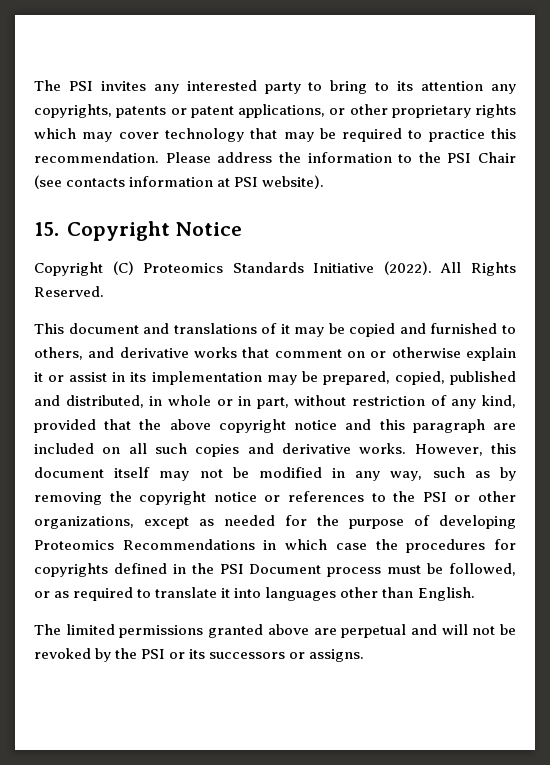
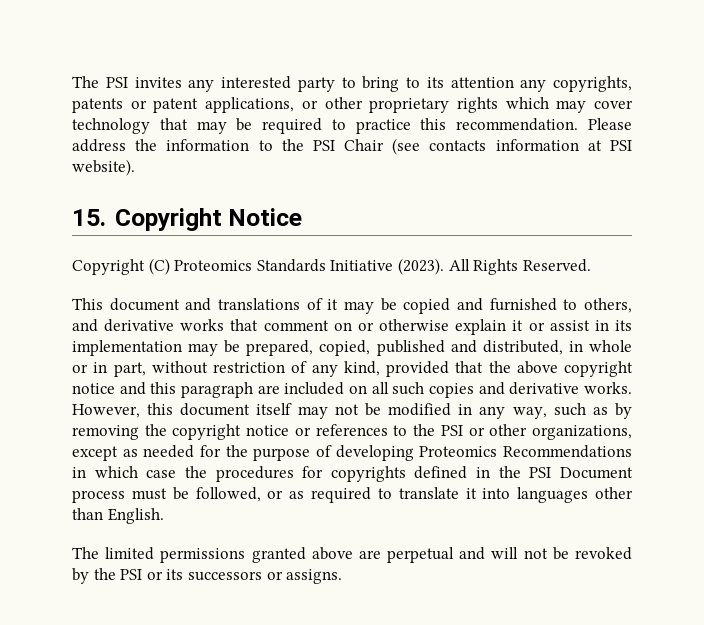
- Copyright (C) Proteomics Standards Initiative (2022).
+ Copyright (C) Proteomics Standards Initiative (2023).

